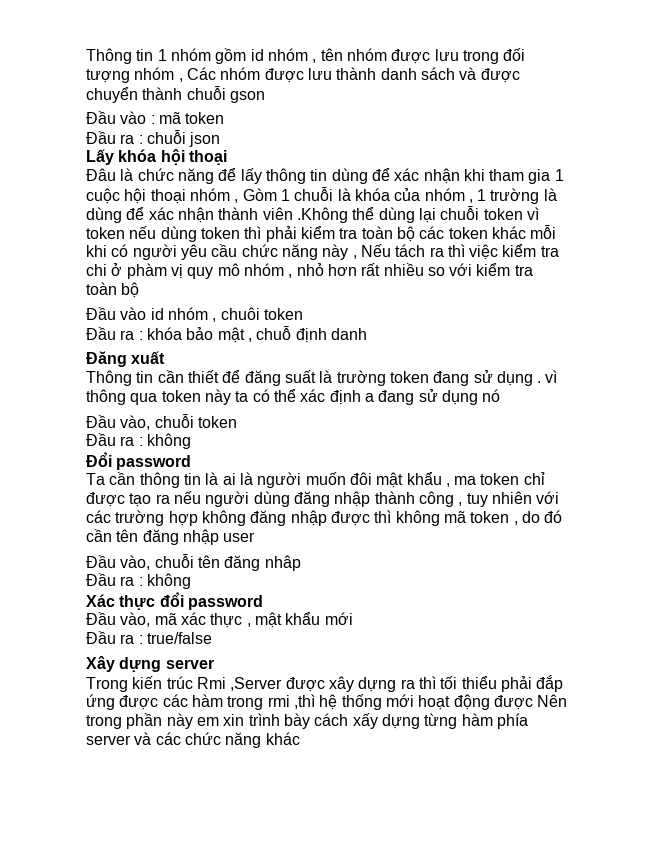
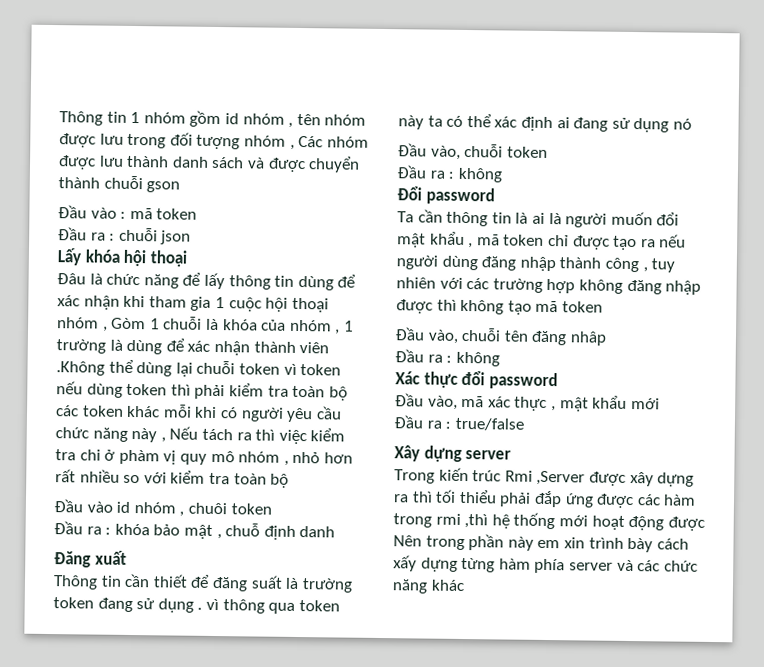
- Thông tin cần thiết để đăng suất là trường token đang sử dụng . vì thông qua token này ta có thể xác định a đang sử dụng nó
+ Thông tin cần thiết để đăng suất là trường token đang sử dụng . vì thông qua token này ta có thể xác định ai đang sử dụng nó
- Ta cần thông tin là ai là người muốn đôi mật khẩu , ma token chỉ được tạo ra nếu người dùng đăng nhập thành công , tuy nhiên với các trường hợp không đăng nhập được thì không mã token , do đó cần tên đăng nhập user
+ Ta cần thông tin là ai là người muốn đổi mật khẩu , mã token chỉ được tạo ra nếu người dùng đăng nhập thành công , tuy nhiên với các trường hợp không đăng nhập được thì không tạo mã token

